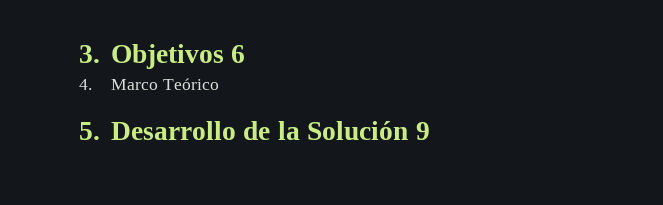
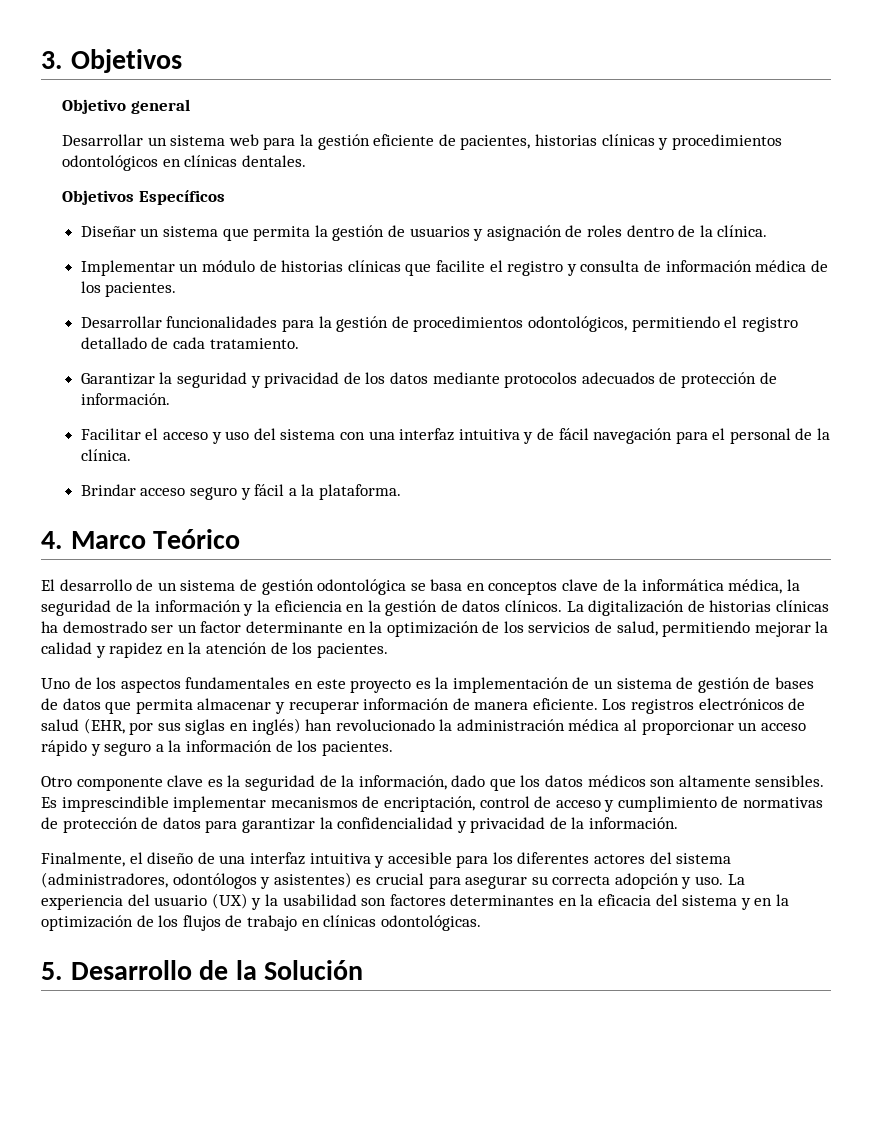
- 3. Objetivos 6
+ 3. Objetivos
+ Objetivo general
+ Desarrollar un sistema web para la gestión eficiente de pacientes, historias clínicas y procedimientos odontológicos en clínicas dentales.
+ Objetivos Específicos
+ Diseñar un sistema que permita la gestión de usuarios y asignación de roles dentro de la clínica.
+ Implementar un módulo de historias clínicas que facilite el registro y consulta de información médica de los pacientes.
+ Desarrollar funcionalidades para la gestión de procedimientos odontológicos, permitiendo el registro detallado de cada tratamiento.
+ Garantizar la seguridad y privacidad de los datos mediante protocolos adecuados de protección de información.
+ Facilitar el acceso y uso del sistema con una interfaz intuitiva y de fácil navegación para el personal de la clínica.
+ Brindar acceso seguro y fácil a la plataforma.
  4. Marco Teórico
+ El desarrollo de un sistema de gestión odontológica se basa en conceptos clave de la informática médica, la seguridad de la información y la eficiencia en la gestión de datos clínicos. La digitalización de historias clínicas ha demostrado ser un factor determinante en la optimización de los servicios de salud, permitiendo mejorar la calidad y rapidez en la atención de los pacientes.
+ Uno de los aspectos fundamentales en este proyecto es la implementación de un sistema de gestión de bases de datos que permita almacenar y recuperar información de manera eficiente. Los registros electrónicos de salud (EHR, por sus siglas en inglés) han revolucionado la administración médica al proporcionar un acceso rápido y seguro a la información de los pacientes.
+ Otro componente clave es la seguridad de la información, dado que los datos médicos son altamente sensibles. Es imprescindible implementar mecanismos de encriptación, control de acceso y cumplimiento de normativas de protección de datos para garantizar la confidencialidad y privacidad de la información.
+ Finalmente, el diseño de una interfaz intuitiva y accesible para los diferentes actores del sistema (administradores, odontólogos y asistentes) es crucial para asegurar su correcta adopción y uso. La experiencia del usuario (UX) y la usabilidad son factores determinantes en la eficacia del sistema y en la optimización de los flujos de trabajo en clínicas odontológicas.
- 5. Desarrollo de la Solución 9
+ 5. Desarrollo de la Solución

